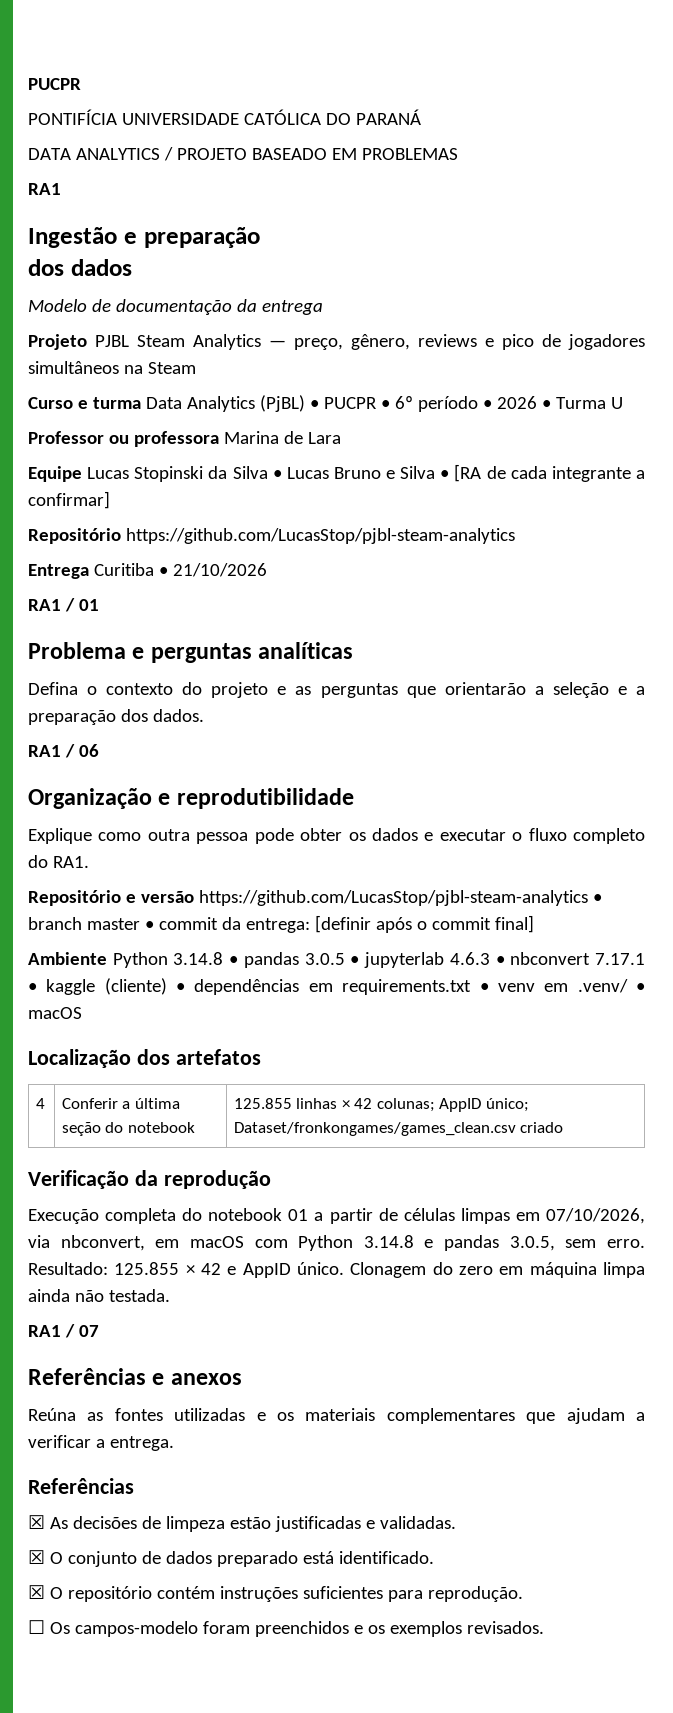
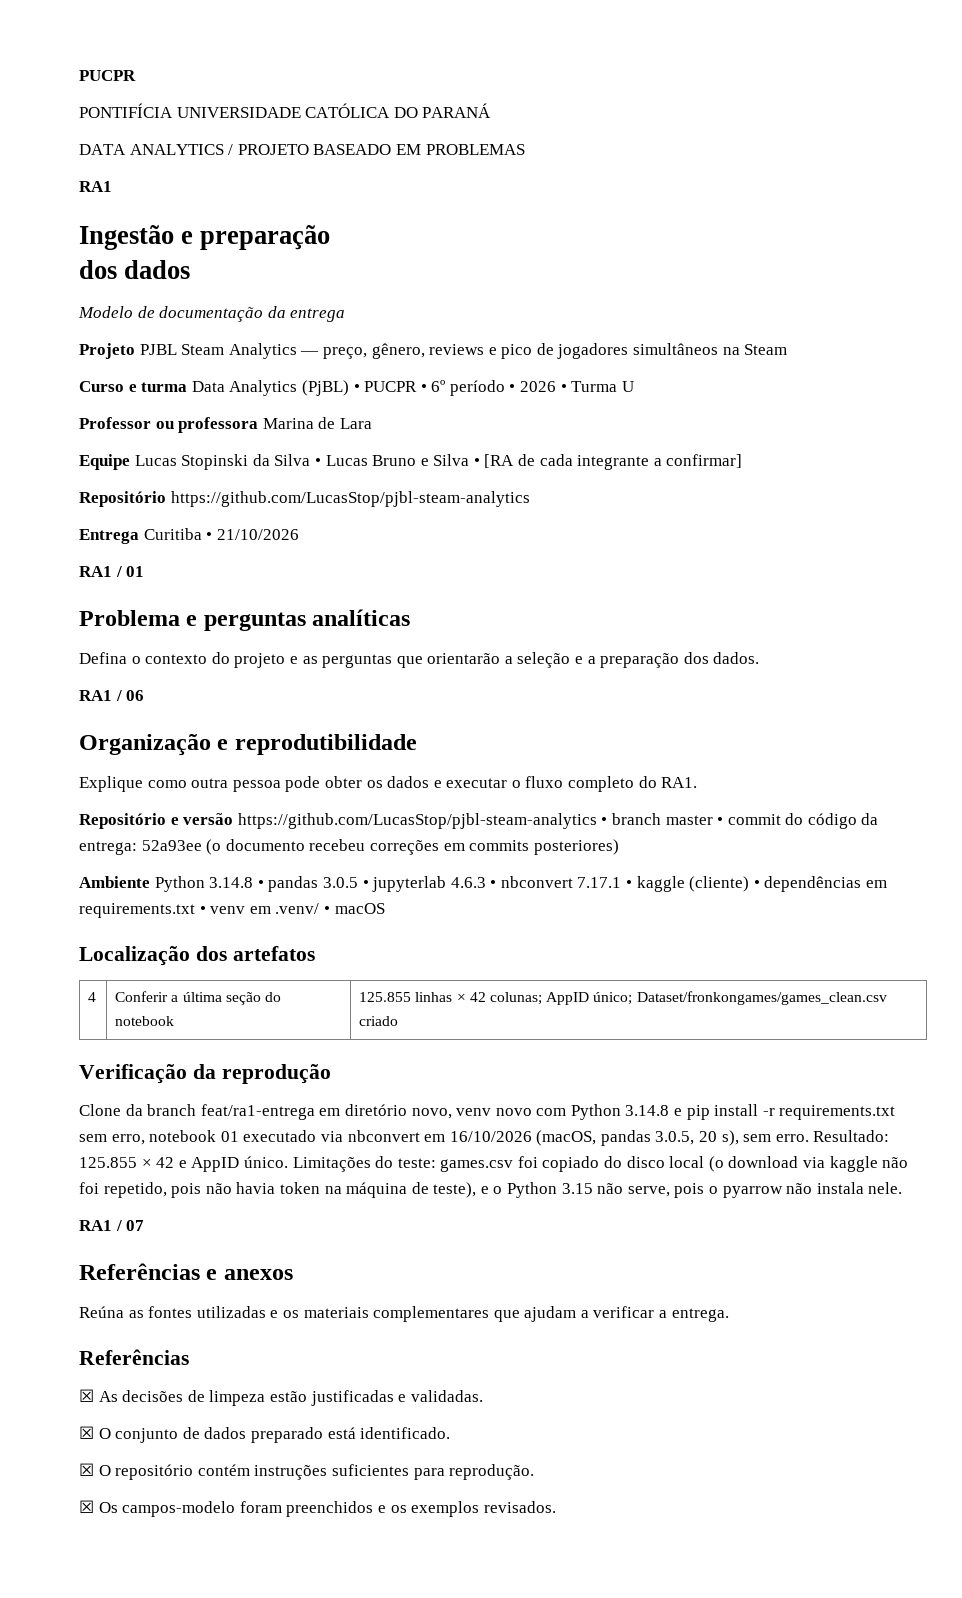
- Repositório e versão https://github.com/LucasStop/pjbl-steam-analytics • branch master • commit da entrega: [definir após o commit final]
+ Repositório e versão https://github.com/LucasStop/pjbl-steam-analytics • branch master • commit do código da entrega: 52a93ee (o documento recebeu correções em commits posteriores)
- Execução completa do notebook 01 a partir de células limpas em 07/10/2026, via nbconvert, em macOS com Python 3.14.8 e pandas 3.0.5, sem erro.
+ Clone da branch feat/ra1-entrega em diretório novo, venv novo com Python 3.14.8 e pip install -r requirements.txt sem erro, notebook 01 executado via nbconvert em 16/10/2026 (macOS, pandas 3.0.5, 20 s), sem erro.
- Clonagem do zero em máquina limpa ainda não testada.
+ Limitações do teste: games.csv foi copiado do disco local (o download via kaggle não foi repetido, pois não havia token na máquina de teste), e o Python 3.15 não serve, pois o pyarrow não instala nele.
- ☐ Os campos-modelo foram preenchidos e os exemplos revisados.
+ ☒ Os campos-modelo foram preenchidos e os exemplos revisados.

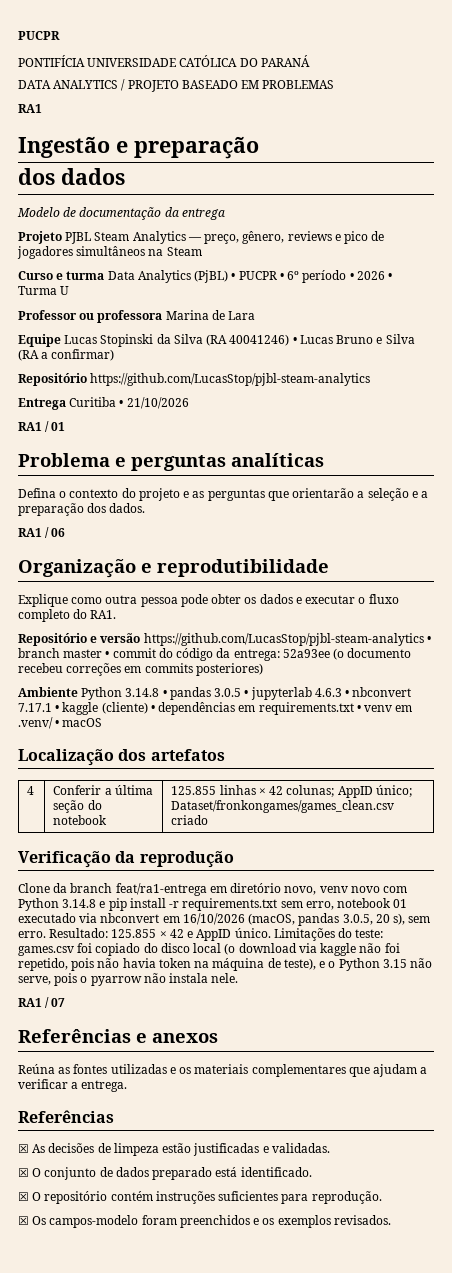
- Equipe Lucas Stopinski da Silva • Lucas Bruno e Silva • [RA de cada integrante a confirmar]
+ Equipe Lucas Stopinski da Silva (RA 40041246) • Lucas Bruno e Silva (RA a confirmar)

